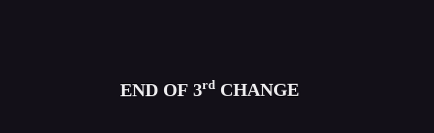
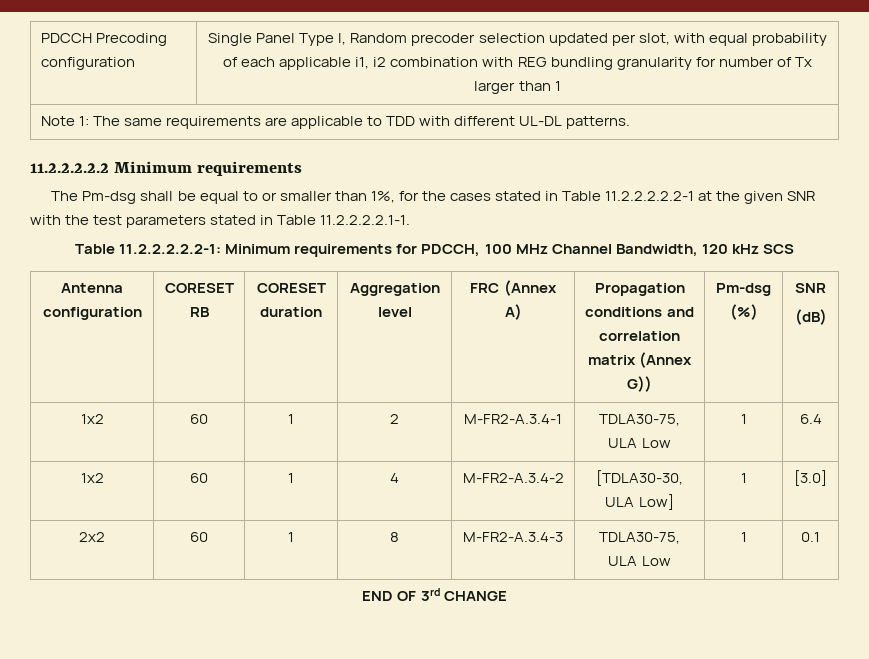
+ PDCCH Precoding configuration | Single Panel Type I, Random precoder selection updated per slot, with equal probability of each applicable i1, i2 combination with REG bundling granularity for number of Tx larger than 1
+ Note 1: The same requirements are applicable to TDD with different UL-DL patterns.
+ 11.2.2.2.2.2 Minimum requirements
+ The Pm-dsg shall be equal to or smaller than 1%, for the cases stated in Table 11.2.2.2.2.2-1 at the given SNR with the test parameters stated in Table 11.2.2.2.2.1-1.
+ Table 11.2.2.2.2.2-1: Minimum requirements for PDCCH, 100 MHz Channel Bandwidth, 120 kHz SCS
+ Antenna configuration | CORESET RB | CORESET duration | Aggregation level | FRC (Annex A) | Propagation conditions and correlation matrix (Annex G)) | Pm-dsg (%) | SNR
+ (dB)
+ 1x2 | 60 | 1 | 2 | M-FR2-A.3.4-1 | TDLA30-75, ULA Low | 1 | 6.4
+ 1x2 | 60 | 1 | 4 | M-FR2-A.3.4-2 | [TDLA30-30, ULA Low] | 1 | [3.0]
+ 2x2 | 60 | 1 | 8 | M-FR2-A.3.4-3 | TDLA30-75, ULA Low | 1 | 0.1

